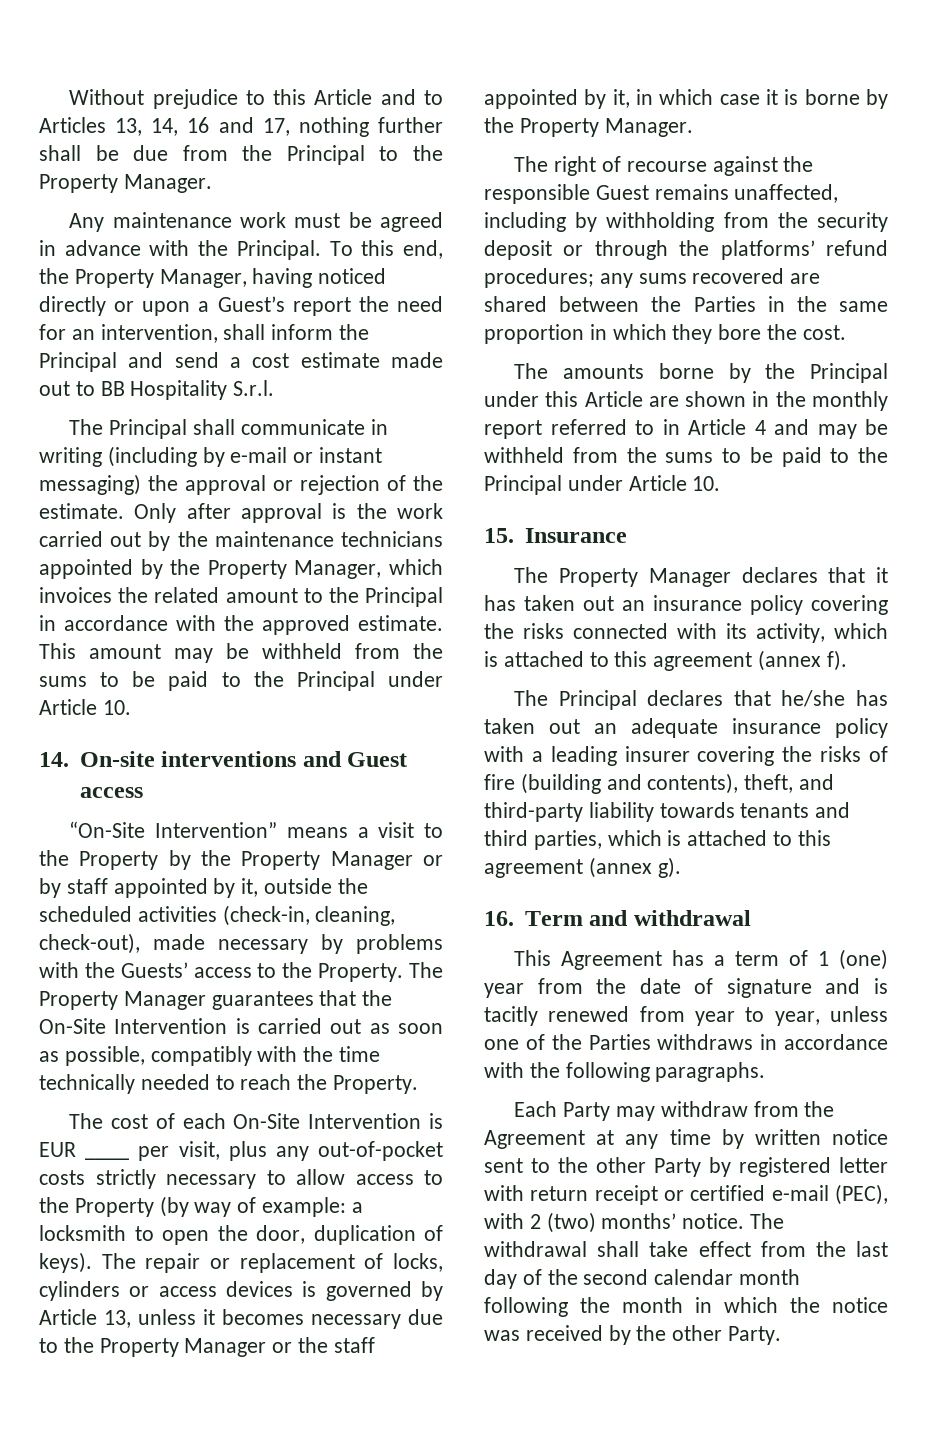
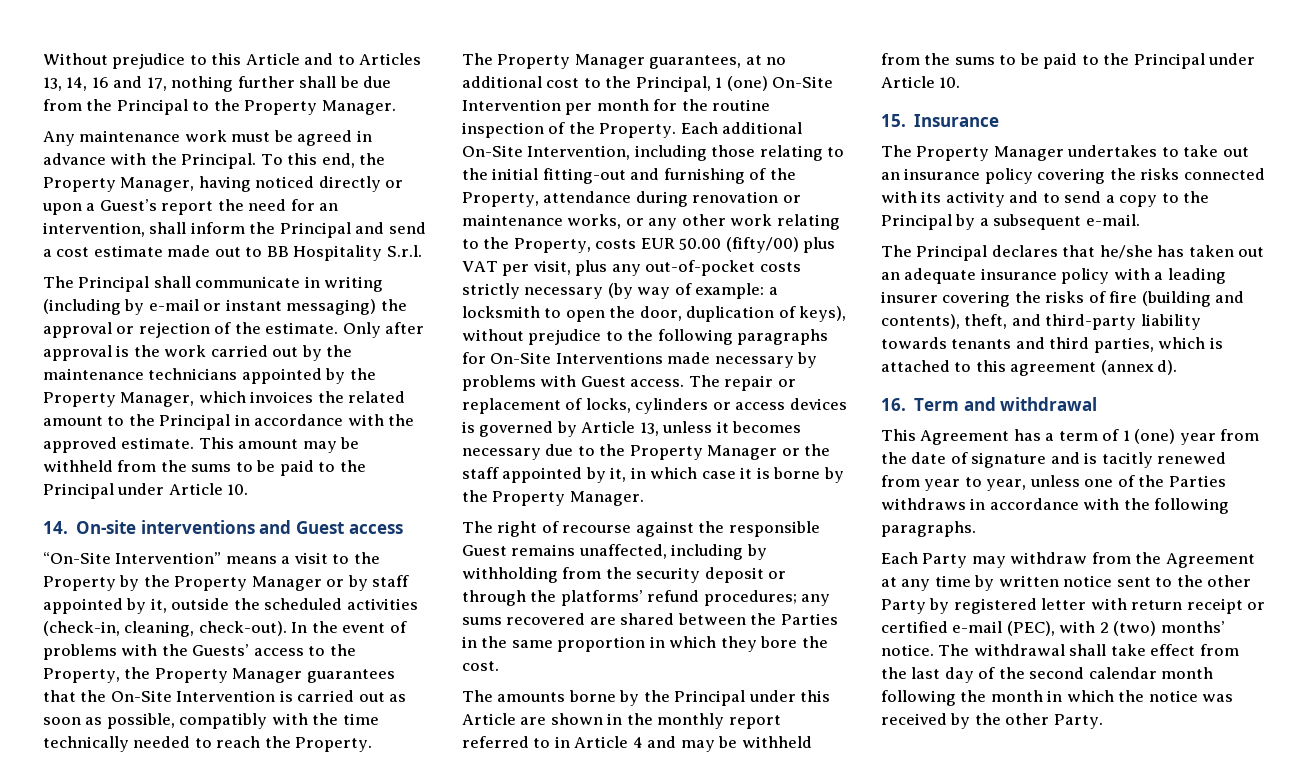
- “On-Site Intervention” means a visit to the Property by the Property Manager or by staff appointed by it, outside the scheduled activities (check-in, cleaning, check-out), made necessary by problems with the Guests’ access to the Property. The Property Manager guarantees that the On-Site Intervention is carried out as soon as possible, compatibly with the time technically needed to reach the Property.
+ “On-Site Intervention” means a visit to the Property by the Property Manager or by staff appointed by it, outside the scheduled activities (check-in, cleaning, check-out). In the event of problems with the Guests’ access to the Property, the Property Manager guarantees that the On-Site Intervention is carried out as soon as possible, compatibly with the time technically needed to reach the Property.
- The cost of each On-Site Intervention is EUR ____ per visit, plus any out-of-pocket costs strictly necessary to allow access to the Property (by way of example: a locksmith to open the door, duplication of keys).
+ The Property Manager guarantees, at no additional cost to the Principal, 1 (one) On-Site Intervention per month for the routine inspection of the Property. Each additional On-Site Intervention, including those relating to the initial fitting-out and furnishing of the Property, attendance during renovation or maintenance works, or any other work relating to the Property, costs EUR 50.00 (fifty/00) plus VAT per visit, plus any out-of-pocket costs strictly necessary (by way of example: a locksmith to open the door, duplication of keys), without prejudice to the following paragraphs for On-Site Interventions made necessary by problems with Guest access.
- The Property Manager declares that it has taken out an insurance policy covering the risks connected with its activity, which is attached to this agreement (annex f).
+ The Property Manager undertakes to take out an insurance policy covering the risks connected with its activity and to send a copy to the Principal by a subsequent e-mail.
- The Principal declares that he/she has taken out an adequate insurance policy with a leading insurer covering the risks of fire (building and contents), theft, and third-party liability towards tenants and third parties, which is attached to this agreement (annex g).
+ The Principal declares that he/she has taken out an adequate insurance policy with a leading insurer covering the risks of fire (building and contents), theft, and third-party liability towards tenants and third parties, which is attached to this agreement (annex d).

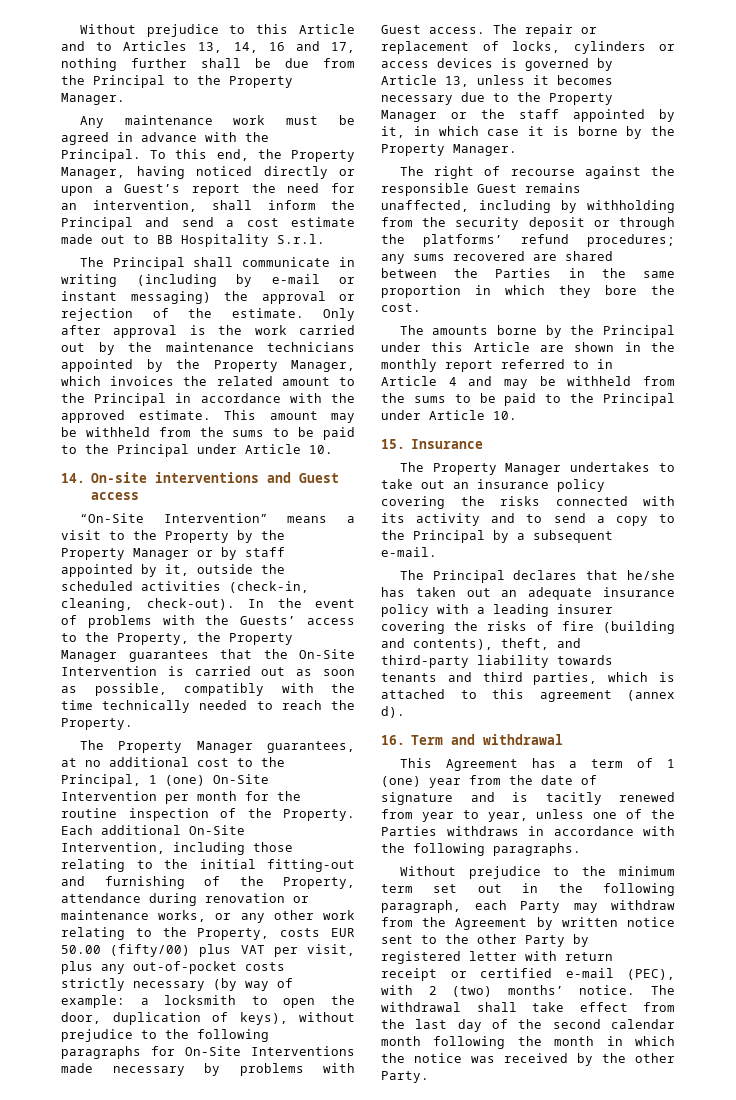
- Each Party may withdraw from the Agreement at any time by written notice sent to the other Party by registered letter with return receipt or certified e-mail (PEC), with 2 (two) months’ notice.
+ Without prejudice to the minimum term set out in the following paragraph, each Party may withdraw from the Agreement by written notice sent to the other Party by registered letter with return receipt or certified e-mail (PEC), with 2 (two) months’ notice.

